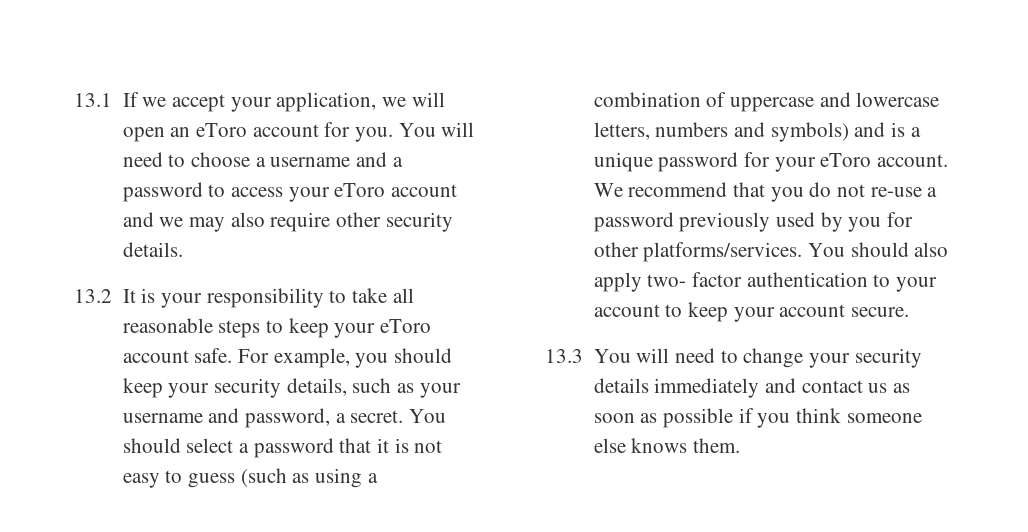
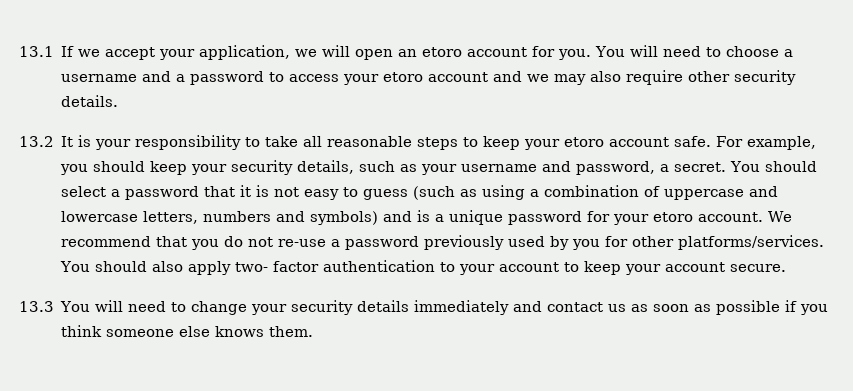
- 13.1 If we accept your application, we will open an eToro account for you.
+ 13.1 If we accept your application, we will open an etoro account for you.
- You will need to choose a username and a password to access your eToro account and we may also require other security details.
+ You will need to choose a username and a password to access your etoro account and we may also require other security details.
- 13.2 It is your responsibility to take all reasonable steps to keep your eToro account safe.
+ 13.2 It is your responsibility to take all reasonable steps to keep your etoro account safe.
- You should select a password that it is not easy to guess (such as using a combination of uppercase and lowercase letters, numbers and symbols) and is a unique password for your eToro account.
+ You should select a password that it is not easy to guess (such as using a combination of uppercase and lowercase letters, numbers and symbols) and is a unique password for your etoro account.

